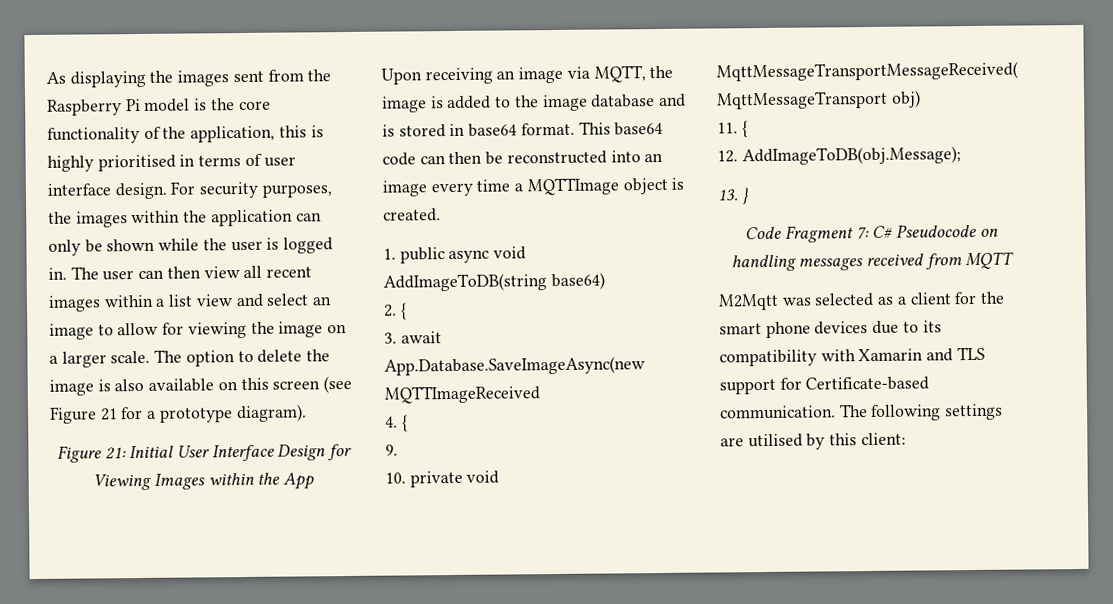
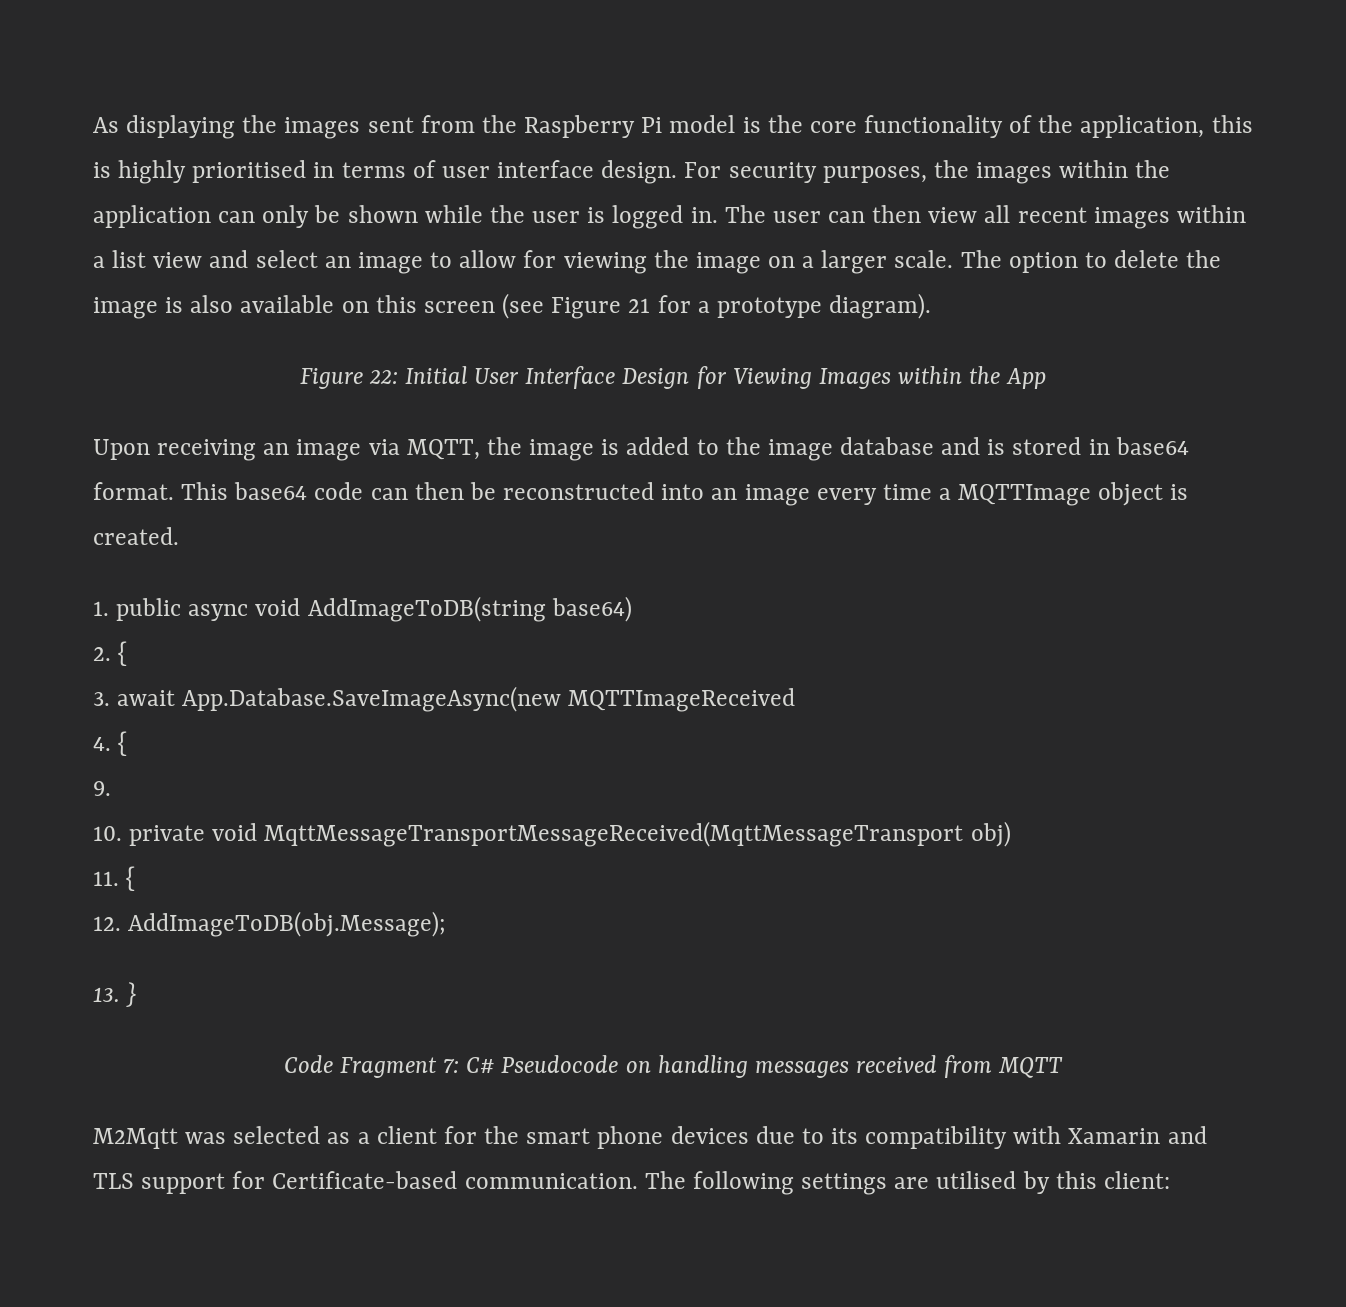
- Figure 21: Initial User Interface Design for Viewing Images within the App
+ Figure 22: Initial User Interface Design for Viewing Images within the App

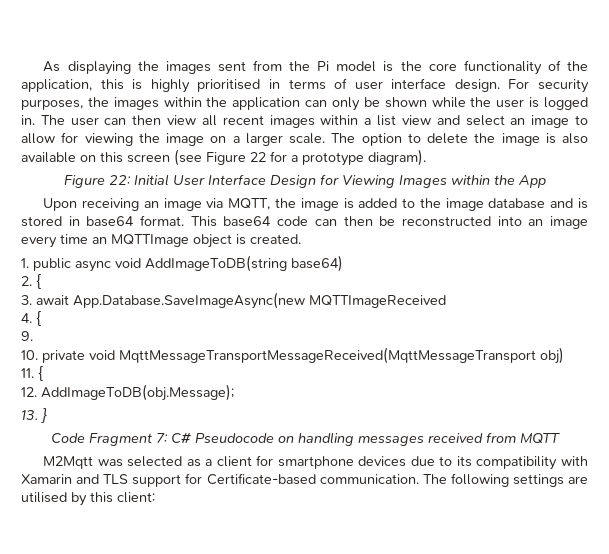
- As displaying the images sent from the Raspberry Pi model is the core functionality of the application, this is highly prioritised in terms of user interface design.
+ As displaying the images sent from the Pi model is the core functionality of the application, this is highly prioritised in terms of user interface design.
- The option to delete the image is also available on this screen (see Figure 21 for a prototype diagram).
+ The option to delete the image is also available on this screen (see Figure 22 for a prototype diagram).
- This base64 code can then be reconstructed into an image every time a MQTTImage object is created.
+ This base64 code can then be reconstructed into an image every time an MQTTImage object is created.
- M2Mqtt was selected as a client for the smart phone devices due to its compatibility with Xamarin and TLS support for Certificate-based communication.
+ M2Mqtt was selected as a client for smartphone devices due to its compatibility with Xamarin and TLS support for Certificate-based communication.

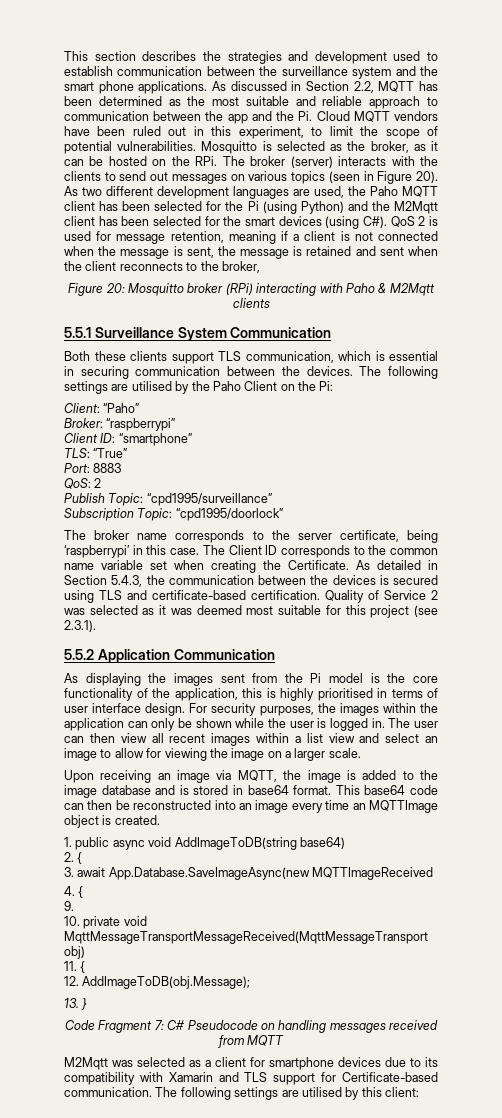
+ This section describes the strategies and development used to establish communication between the surveillance system and the smart phone applications. As discussed in Section 2.2, MQTT has been determined as the most suitable and reliable approach to communication between the app and the Pi. Cloud MQTT vendors have been ruled out in this experiment, to limit the scope of potential vulnerabilities. Mosquitto is selected as the broker, as it can be hosted on the RPi. The broker (server) interacts with the clients to send out messages on various topics (seen in Figure 20). As two different development languages are used, the Paho MQTT client has been selected for the Pi (using Python) and the M2Mqtt client has been selected for the smart devices (using C#). QoS 2 is used for message retention, meaning if a client is not connected when the message is sent, the message is retained and sent when the client reconnects to the broker,
+ Figure 20: Mosquitto broker (RPi) interacting with Paho & M2Mqtt clients
+ 5.5.1 Surveillance System Communication
+ Both these clients support TLS communication, which is essential in securing communication between the devices. The following settings are utilised by the Paho Client on the Pi:
+ Client: “Paho”
+ Broker: “raspberrypi”
+ Client ID: “smartphone”
+ TLS: “True”
+ Port: 8883
+ QoS: 2
+ Publish Topic: “cpd1995/surveillance”
+ Subscription Topic: “cpd1995/doorlock”
+ The broker name corresponds to the server certificate, being ‘raspberrypi’ in this case. The Client ID corresponds to the common name variable set when creating the Certificate. As detailed in Section 5.4.3, the communication between the devices is secured using TLS and certificate-based certification. Quality of Service 2 was selected as it was deemed most suitable for this project (see 2.3.1).
+ 5.5.2 Application Communication
- The option to delete the image is also available on this screen (see Figure 22 for a prototype diagram).
- Figure 22: Initial User Interface Design for Viewing Images within the App

